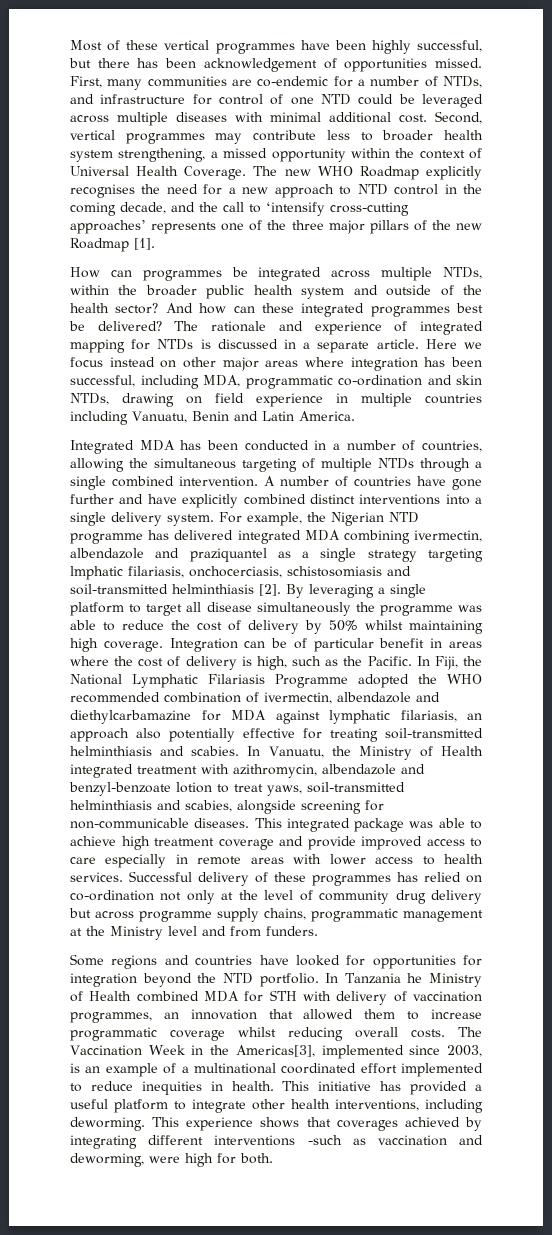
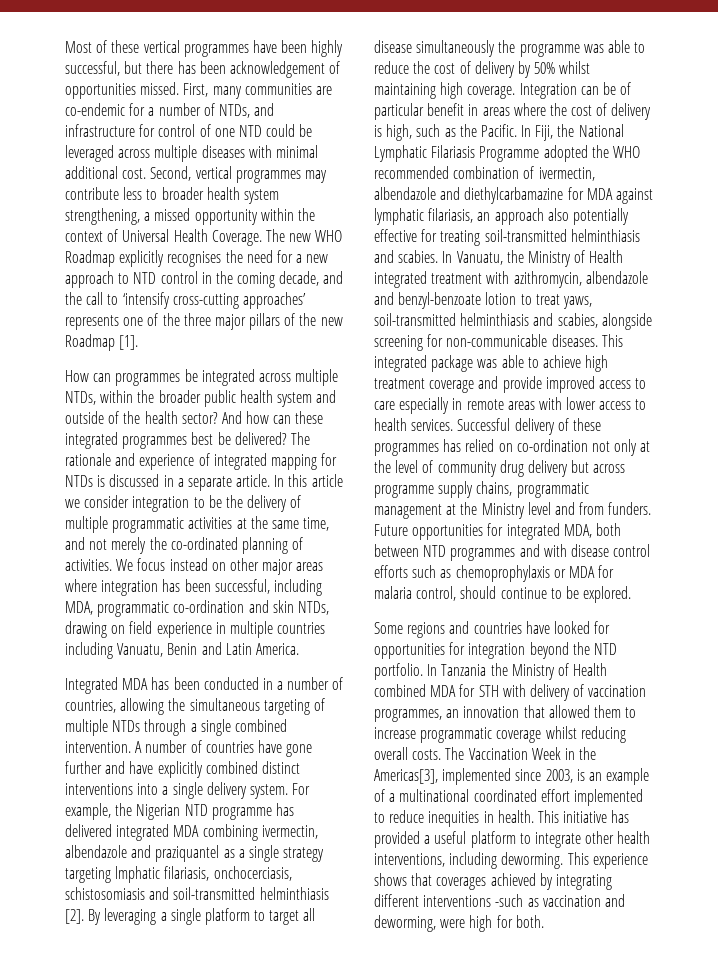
- Here we focus instead on other major areas where integration has been successful, including MDA, programmatic co-ordination and skin NTDs, drawing on field experience in multiple countries including Vanuatu, Benin and Latin America.
+ In this article we consider integration to be the delivery of multiple programmatic activities at the same time, and not merely the co-ordinated planning of activities. We focus instead on other major areas where integration has been successful, including MDA, programmatic co-ordination and skin NTDs, drawing on field experience in multiple countries including Vanuatu, Benin and Latin America.
+ Future opportunities for integrated MDA, both between NTD programmes and with disease control efforts such as chemoprophylaxis or MDA for malaria control, should continue to be explored.
- In Tanzania he Ministry of Health combined MDA for STH with delivery of vaccination programmes, an innovation that allowed them to increase programmatic coverage whilst reducing overall costs.
+ In Tanzania the Ministry of Health combined MDA for STH with delivery of vaccination programmes, an innovation that allowed them to increase programmatic coverage whilst reducing overall costs.

